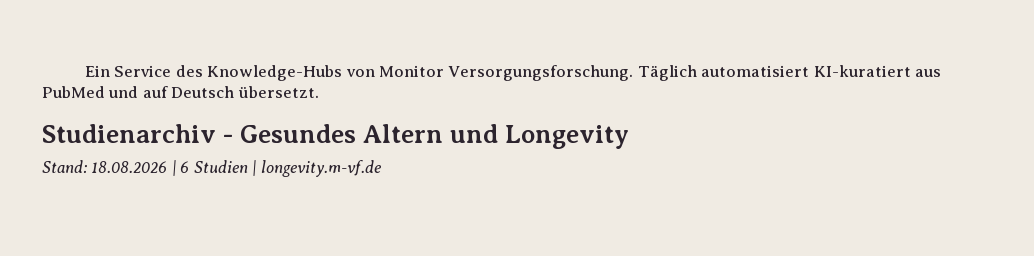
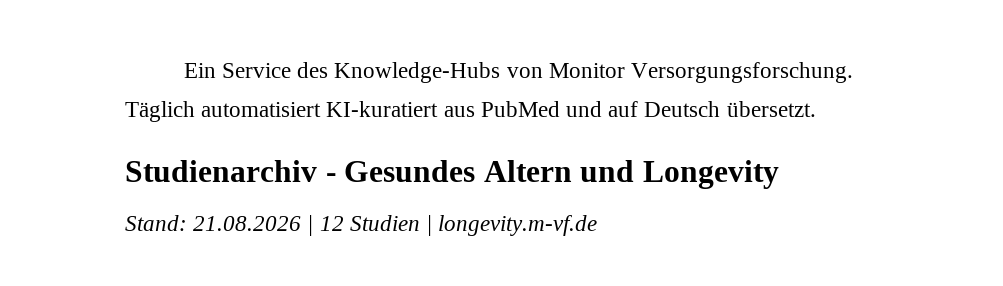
- Stand: 18.08.2026 | 6 Studien | longevity.m-vf.de
+ Stand: 21.08.2026 | 12 Studien | longevity.m-vf.de

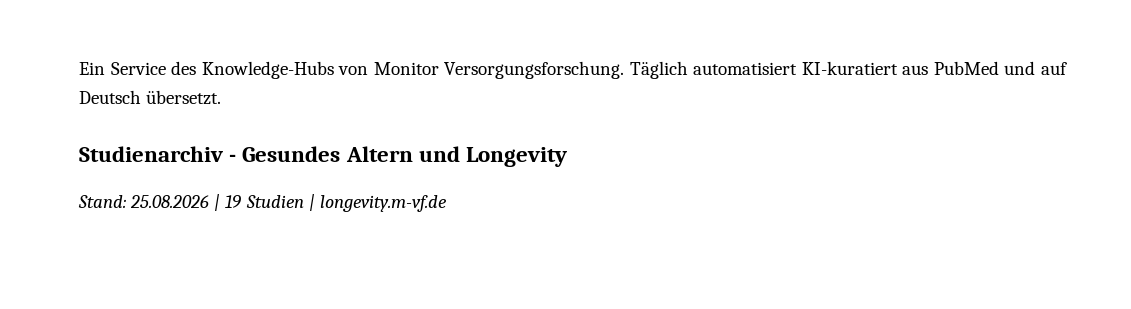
- Stand: 21.08.2026 | 12 Studien | longevity.m-vf.de
+ Stand: 25.08.2026 | 19 Studien | longevity.m-vf.de

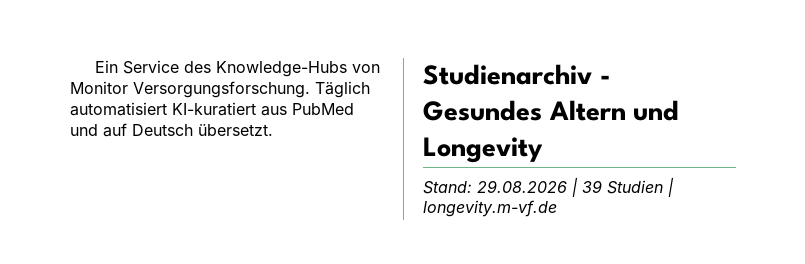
- Stand: 25.08.2026 | 19 Studien | longevity.m-vf.de
+ Stand: 29.08.2026 | 39 Studien | longevity.m-vf.de

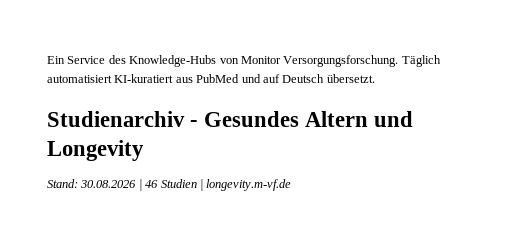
- Stand: 29.08.2026 | 39 Studien | longevity.m-vf.de
+ Stand: 30.08.2026 | 46 Studien | longevity.m-vf.de

